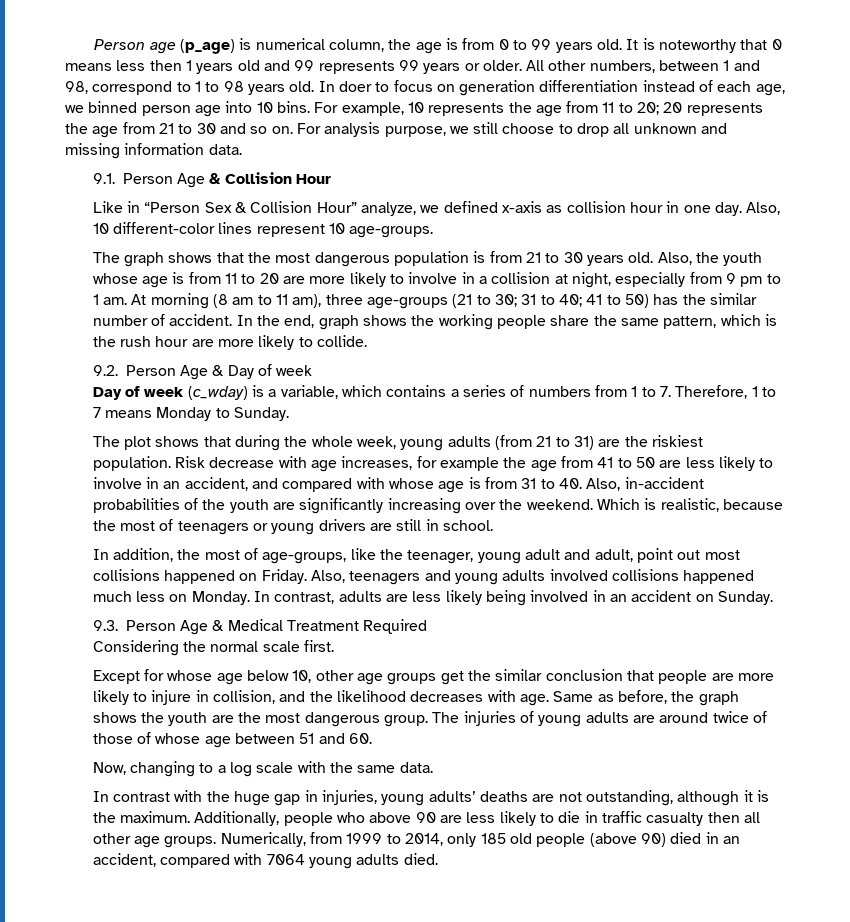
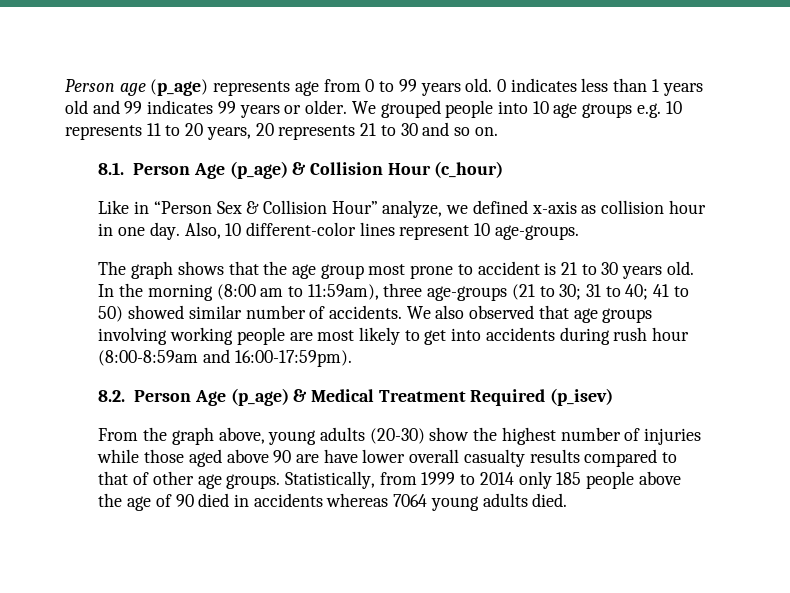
- Person age (p_age) is numerical column, the age is from 0 to 99 years old.
+ Person age (p_age) represents age from 0 to 99 years old.
- It is noteworthy that 0 means less then 1 years old and 99 represents 99 years or older.
+ 0 indicates less than 1 years old and 99 indicates 99 years or older.
- All other numbers, between 1 and 98, correspond to 1 to 98 years old. In doer to focus on generation differentiation instead of each age, we binned person age into 10 bins. For example, 10 represents the age from 11 to 20; 20 represents the age from 21 to 30 and so on. For analysis purpose, we still choose to drop all unknown and missing information data.
- 9.1. Person Age & Collision Hour
+ We grouped people into 10 age groups e.g. 10 represents 11 to 20 years, 20 represents 21 to 30 and so on.
+ 8.1. Person Age (p_age) & Collision Hour (c_hour)
- The graph shows that the most dangerous population is from 21 to 30 years old.
+ The graph shows that the age group most prone to accident is 21 to 30 years old.
- Also, the youth whose age is from 11 to 20 are more likely to involve in a collision at night, especially from 9 pm to 1 am. At morning (8 am to 11 am), three age-groups (21 to 30; 31 to 40; 41 to 50) has the similar number of accident. In the end, graph shows the working people share the same pattern, which is the rush hour are more likely to collide.
- 9.2. Person Age & Day of week
- Day of week (c_wday) is a variable, which contains a series of numbers from 1 to 7. Therefore, 1 to 7 means Monday to Sunday.
- The plot shows that during the whole week, young adults (from 21 to 31) are the riskiest population. Risk decrease with age increases, for example the age from 41 to 50 are less likely to involve in an accident, and compared with whose age is from 31 to 40. Also, in-accident probabilities of the youth are significantly increasing over the weekend. Which is realistic, because the most of teenagers or young drivers are still in school.
- In addition, the most of age-groups, like the teenager, young adult and adult, point out most collisions happened on Friday. Also, teenagers and young adults involved collisions happened much less on Monday. In contrast, adults are less likely being involved in an accident on Sunday.
- 9.3. Person Age & Medical Treatment Required
- Considering the normal scale first.
- Except for whose age below 10, other age groups get the similar conclusion that people are more likely to injure in collision, and the likelihood decreases with age. Same as before, the graph shows the youth are the most dangerous group. The injuries of young adults are around twice of those of whose age between 51 and 60.
- Now, changing to a log scale with the same data.
- In contrast with the huge gap in injuries, young adults’ deaths are not outstanding, although it is the maximum. Additionally, people who above 90 are less likely to die in traffic casualty then all other age groups.
+ In the morning (8:00 am to 11:59am), three age-groups (21 to 30; 31 to 40; 41 to 50) showed similar number of accidents. We also observed that age groups involving working people are most likely to get into accidents during rush hour (8:00-8:59am and 16:00-17:59pm).
+ 8.2. Person Age (p_age) & Medical Treatment Required (p_isev)
+ From the graph above, young adults (20-30) show the highest number of injuries while those aged above 90 are have lower overall casualty results compared to that of other age groups.
- Numerically, from 1999 to 2014, only 185 old people (above 90) died in an accident, compared with 7064 young adults died.
+ Statistically, from 1999 to 2014 only 185 people above the age of 90 died in accidents whereas 7064 young adults died.

